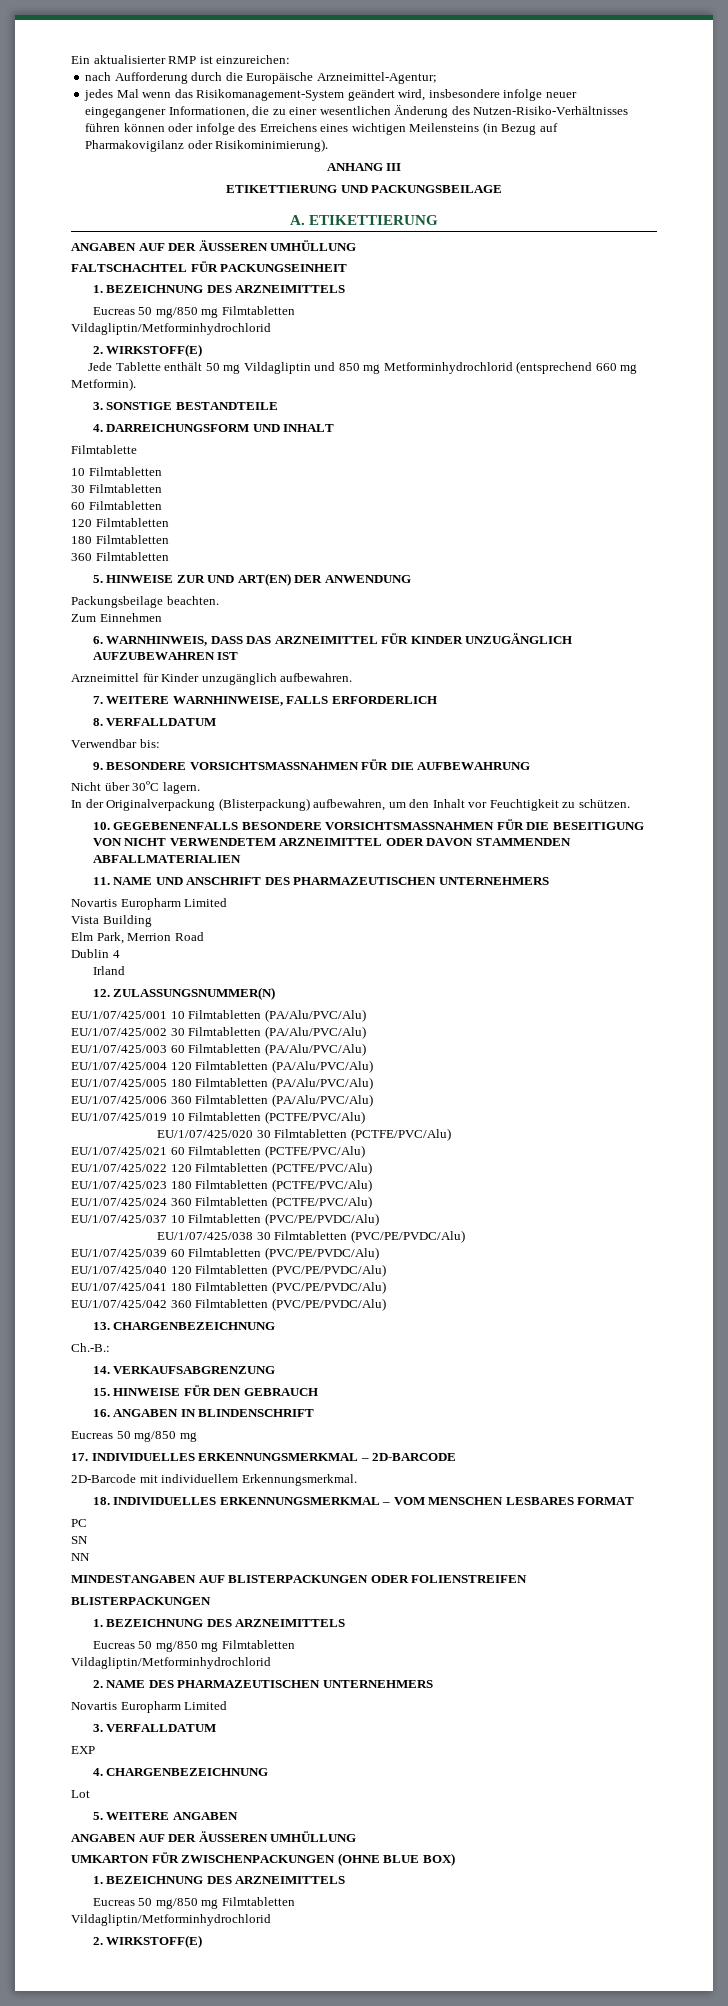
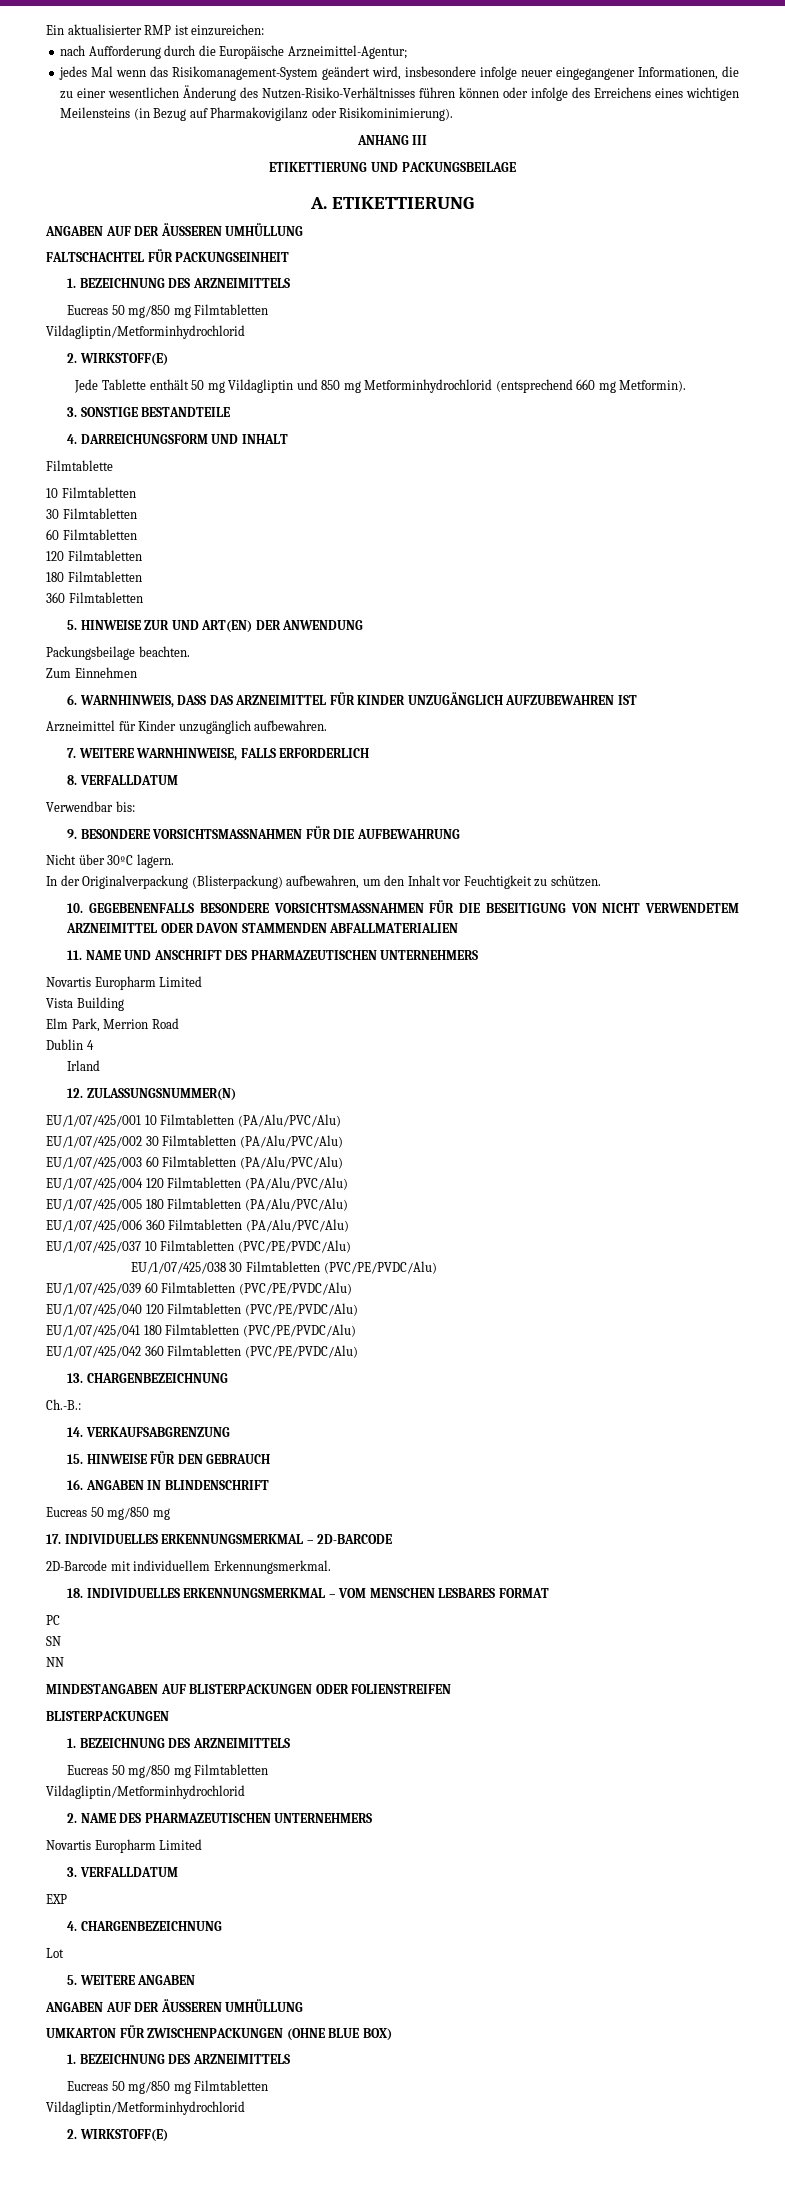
- EU/1/07/425/019 10 Filmtabletten (PCTFE/PVC/Alu)
- EU/1/07/425/020 30 Filmtabletten (PCTFE/PVC/Alu)
- EU/1/07/425/021 60 Filmtabletten (PCTFE/PVC/Alu)
- EU/1/07/425/022 120 Filmtabletten (PCTFE/PVC/Alu)
- EU/1/07/425/023 180 Filmtabletten (PCTFE/PVC/Alu)
- EU/1/07/425/024 360 Filmtabletten (PCTFE/PVC/Alu)

